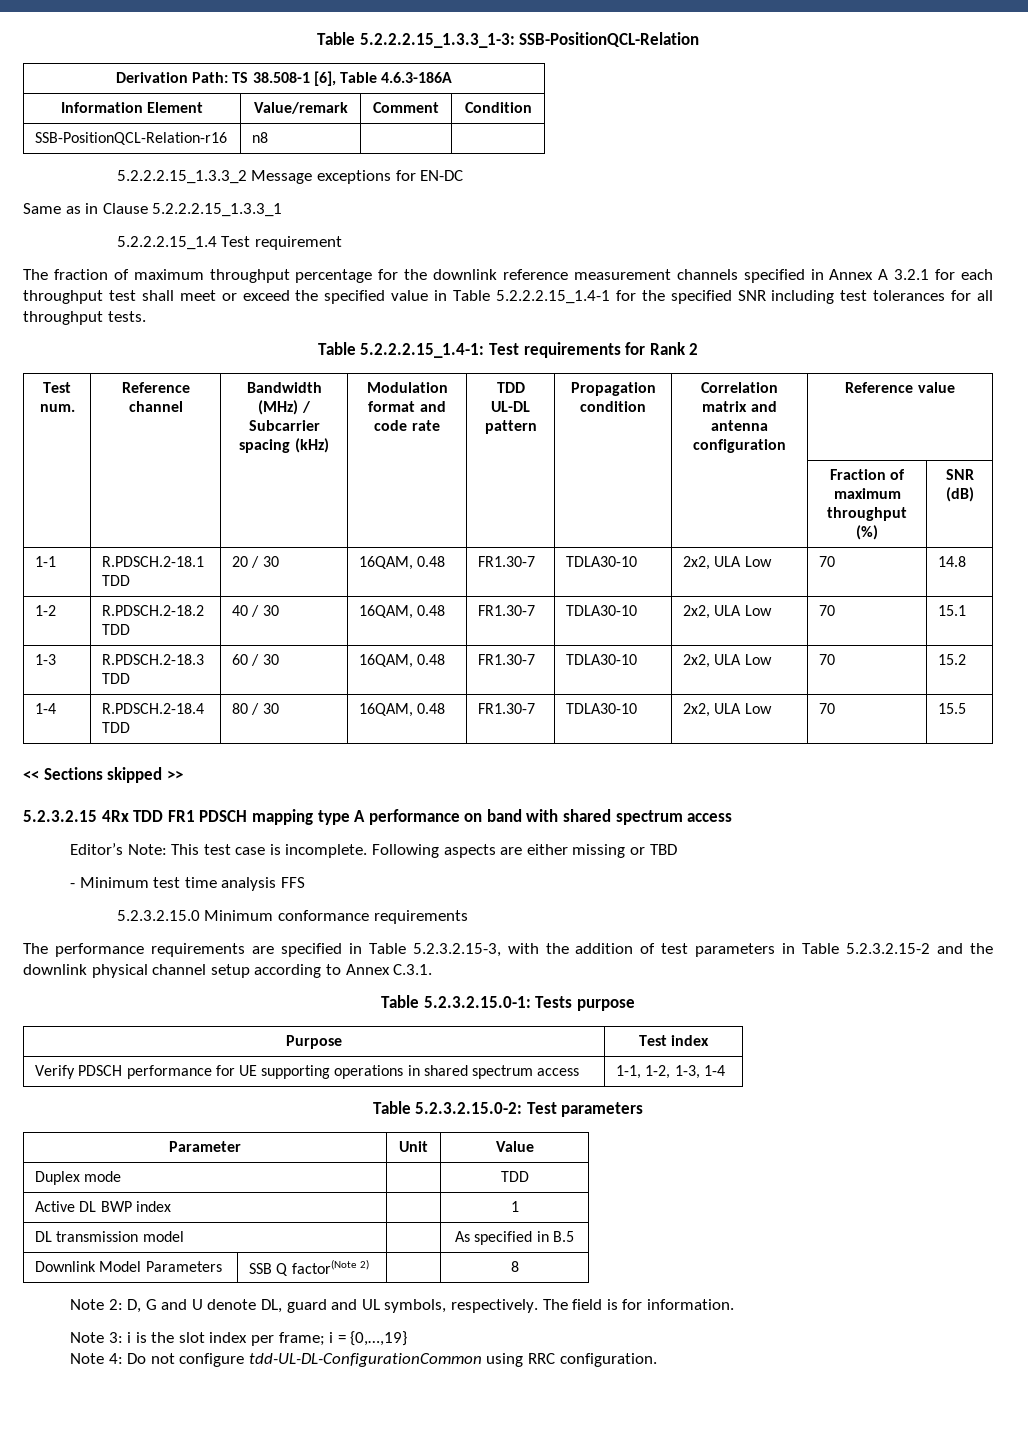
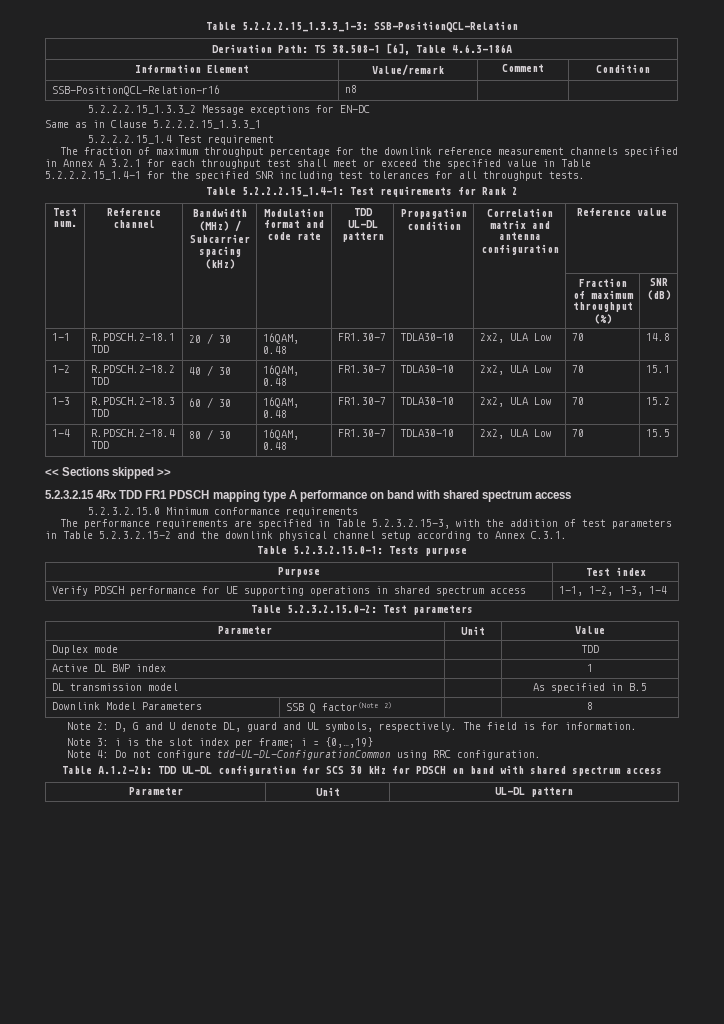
- Editor’s Note: This test case is incomplete. Following aspects are either missing or TBD
- - Minimum test time analysis FFS
+ Table A.1.2-2b: TDD UL-DL configuration for SCS 30 kHz for PDSCH on band with shared spectrum access
+ Parameter | Unit | UL-DL pattern

